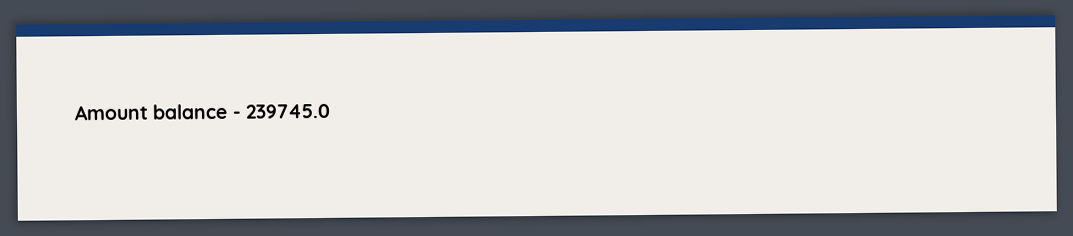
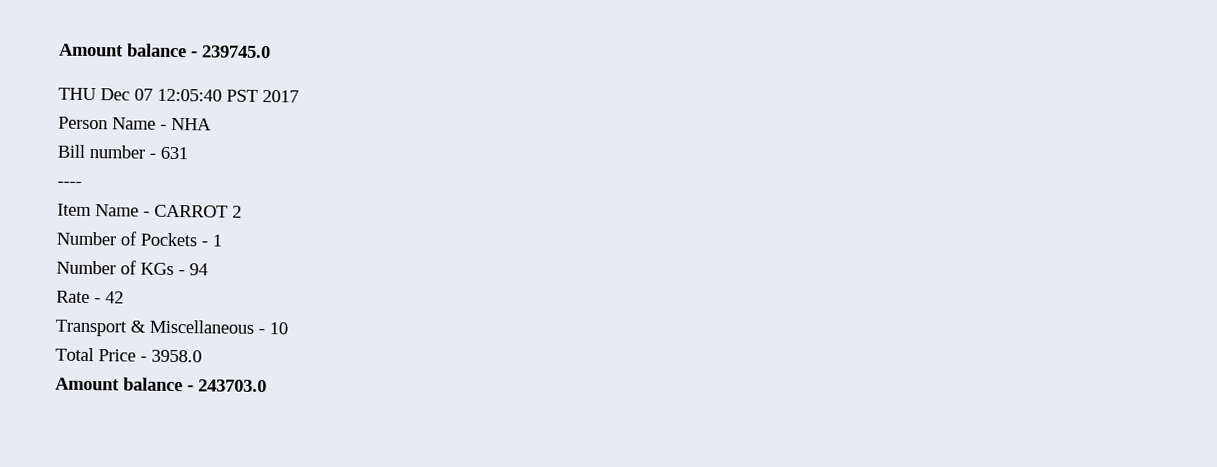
+ THU Dec 07 12:05:40 PST 2017
+ Person Name - NHA
+ Bill number - 631
+ ----
+ Item Name - CARROT 2
+ Number of Pockets - 1
+ Number of KGs - 94
+ Rate - 42
+ Transport & Miscellaneous - 10
+ Total Price - 3958.0
+ Amount balance - 243703.0

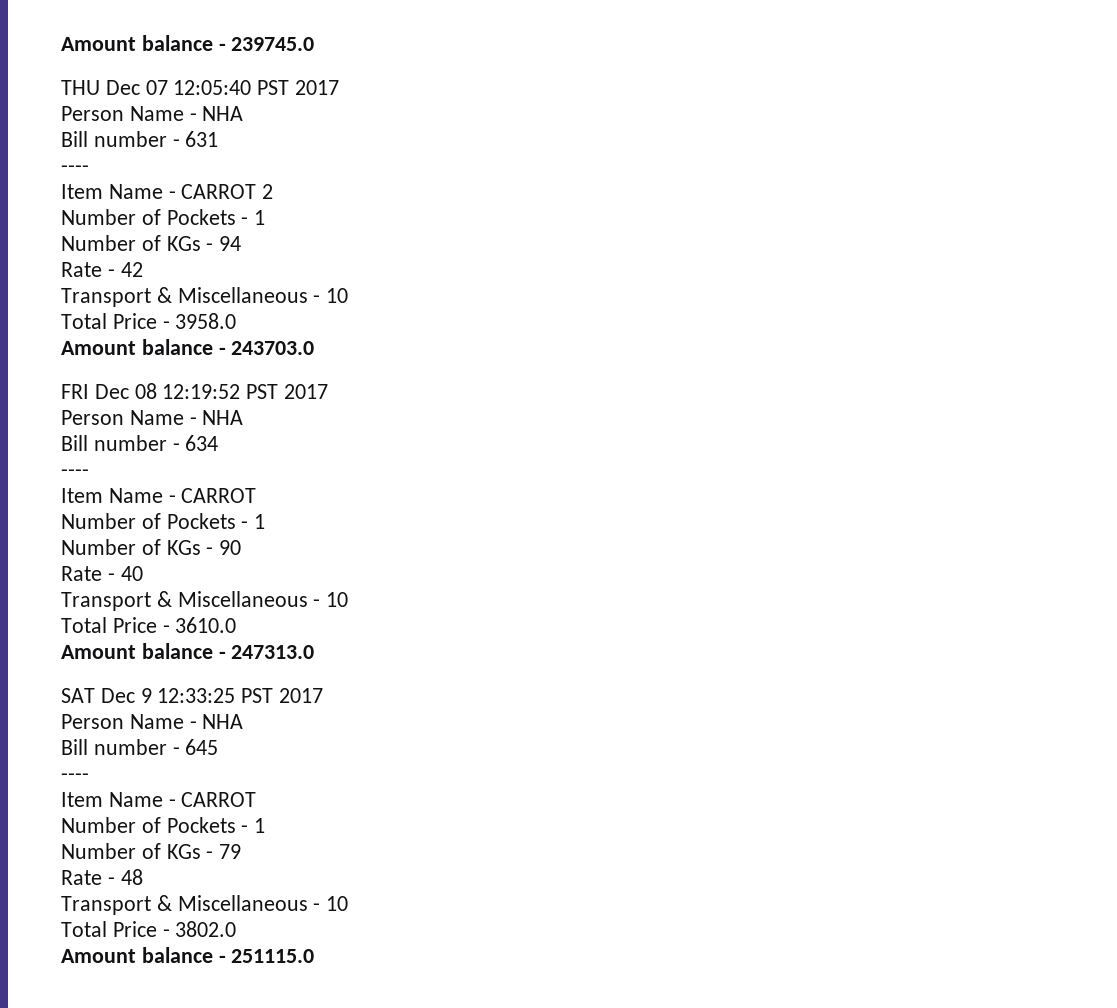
+ FRI Dec 08 12:19:52 PST 2017
+ Person Name - NHA
+ Bill number - 634
+ ----
+ Item Name - CARROT
+ Number of Pockets - 1
+ Number of KGs - 90
+ Rate - 40
+ Transport & Miscellaneous - 10
+ Total Price - 3610.0
+ Amount balance - 247313.0
+ SAT Dec 9 12:33:25 PST 2017
+ Person Name - NHA
+ Bill number - 645
+ ----
+ Item Name - CARROT
+ Number of Pockets - 1
+ Number of KGs - 79
+ Rate - 48
+ Transport & Miscellaneous - 10
+ Total Price - 3802.0
+ Amount balance - 251115.0

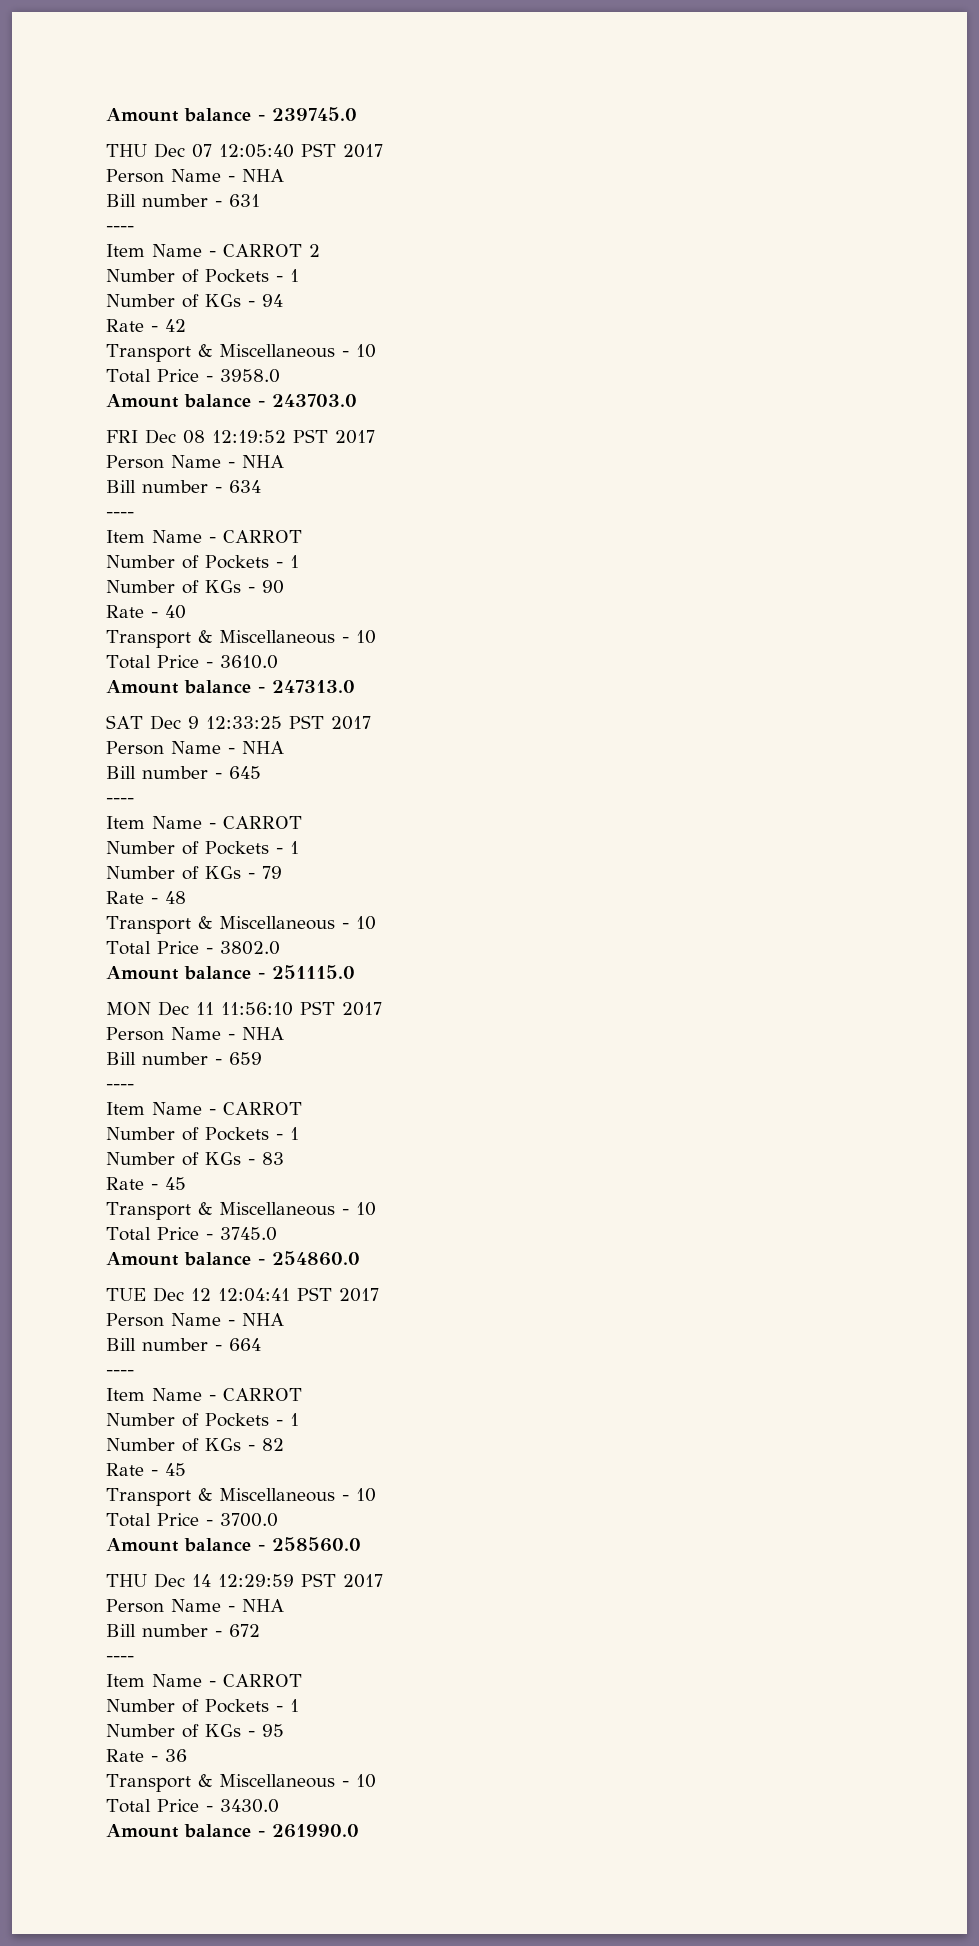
+ MON Dec 11 11:56:10 PST 2017
+ Person Name - NHA
+ Bill number - 659
+ ----
+ Item Name - CARROT
+ Number of Pockets - 1
+ Number of KGs - 83
+ Rate - 45
+ Transport & Miscellaneous - 10
+ Total Price - 3745.0
+ Amount balance - 254860.0
+ TUE Dec 12 12:04:41 PST 2017
+ Person Name - NHA
+ Bill number - 664
+ ----
+ Item Name - CARROT
+ Number of Pockets - 1
+ Number of KGs - 82
+ Rate - 45
+ Transport & Miscellaneous - 10
+ Total Price - 3700.0
+ Amount balance - 258560.0
+ THU Dec 14 12:29:59 PST 2017
+ Person Name - NHA
+ Bill number - 672
+ ----
+ Item Name - CARROT
+ Number of Pockets - 1
+ Number of KGs - 95
+ Rate - 36
+ Transport & Miscellaneous - 10
+ Total Price - 3430.0
+ Amount balance - 261990.0

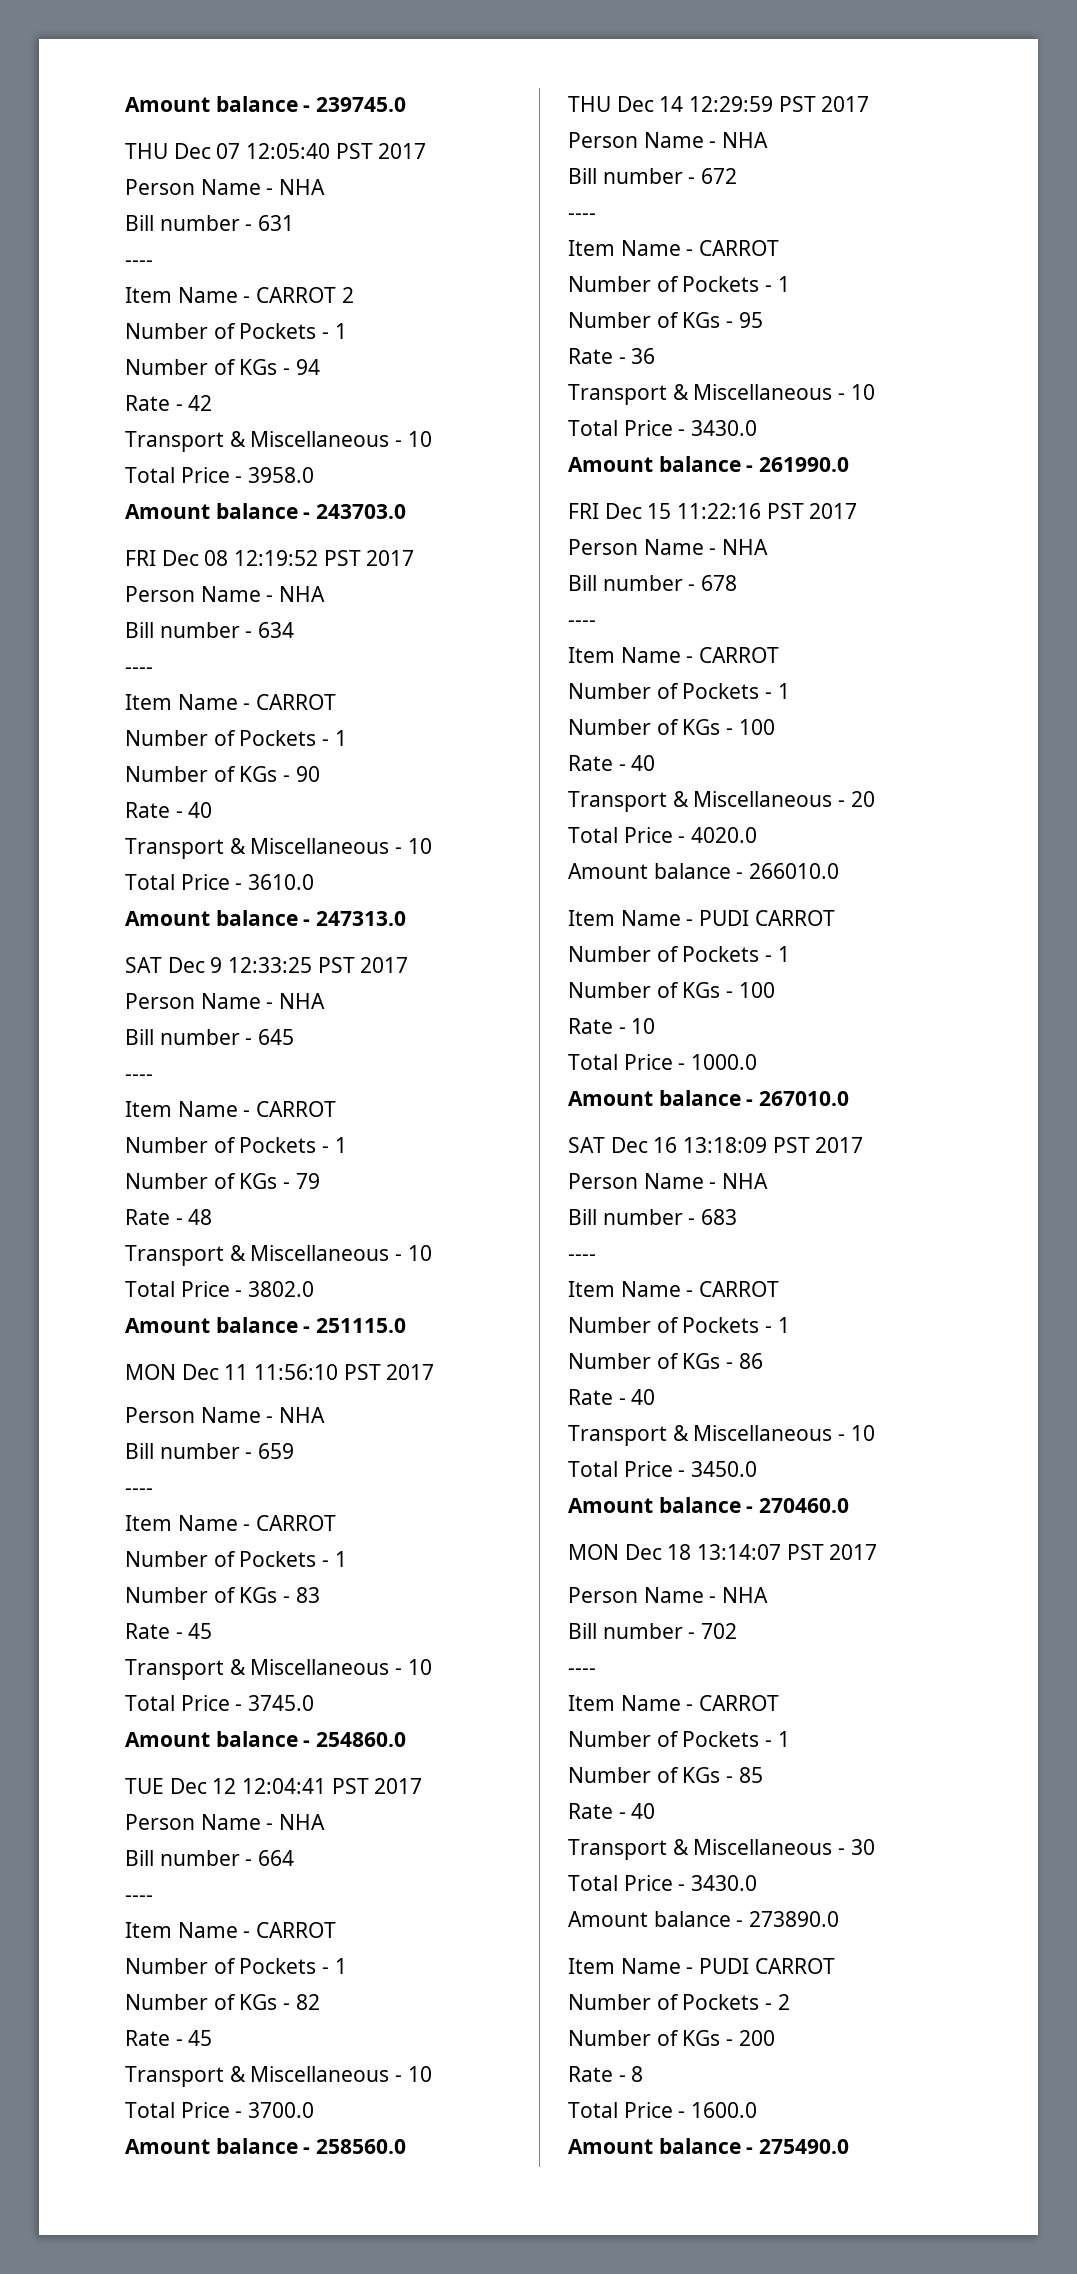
+ FRI Dec 15 11:22:16 PST 2017
+ Person Name - NHA
+ Bill number - 678
+ ----
+ Item Name - CARROT
+ Number of Pockets - 1
+ Number of KGs - 100
+ Rate - 40
+ Transport & Miscellaneous - 20
+ Total Price - 4020.0
+ Amount balance - 266010.0
+ Item Name - PUDI CARROT
+ Number of Pockets - 1
+ Number of KGs - 100
+ Rate - 10
+ Total Price - 1000.0
+ Amount balance - 267010.0
+ SAT Dec 16 13:18:09 PST 2017
+ Person Name - NHA
+ Bill number - 683
+ ----
+ Item Name - CARROT
+ Number of Pockets - 1
+ Number of KGs - 86
+ Rate - 40
+ Transport & Miscellaneous - 10
+ Total Price - 3450.0
+ Amount balance - 270460.0
+ MON Dec 18 13:14:07 PST 2017
+ Person Name - NHA
+ Bill number - 702
+ ----
+ Item Name - CARROT
+ Number of Pockets - 1
+ Number of KGs - 85
+ Rate - 40
+ Transport & Miscellaneous - 30
+ Total Price - 3430.0
+ Amount balance - 273890.0
+ Item Name - PUDI CARROT
+ Number of Pockets - 2
+ Number of KGs - 200
+ Rate - 8
+ Total Price - 1600.0
+ Amount balance - 275490.0

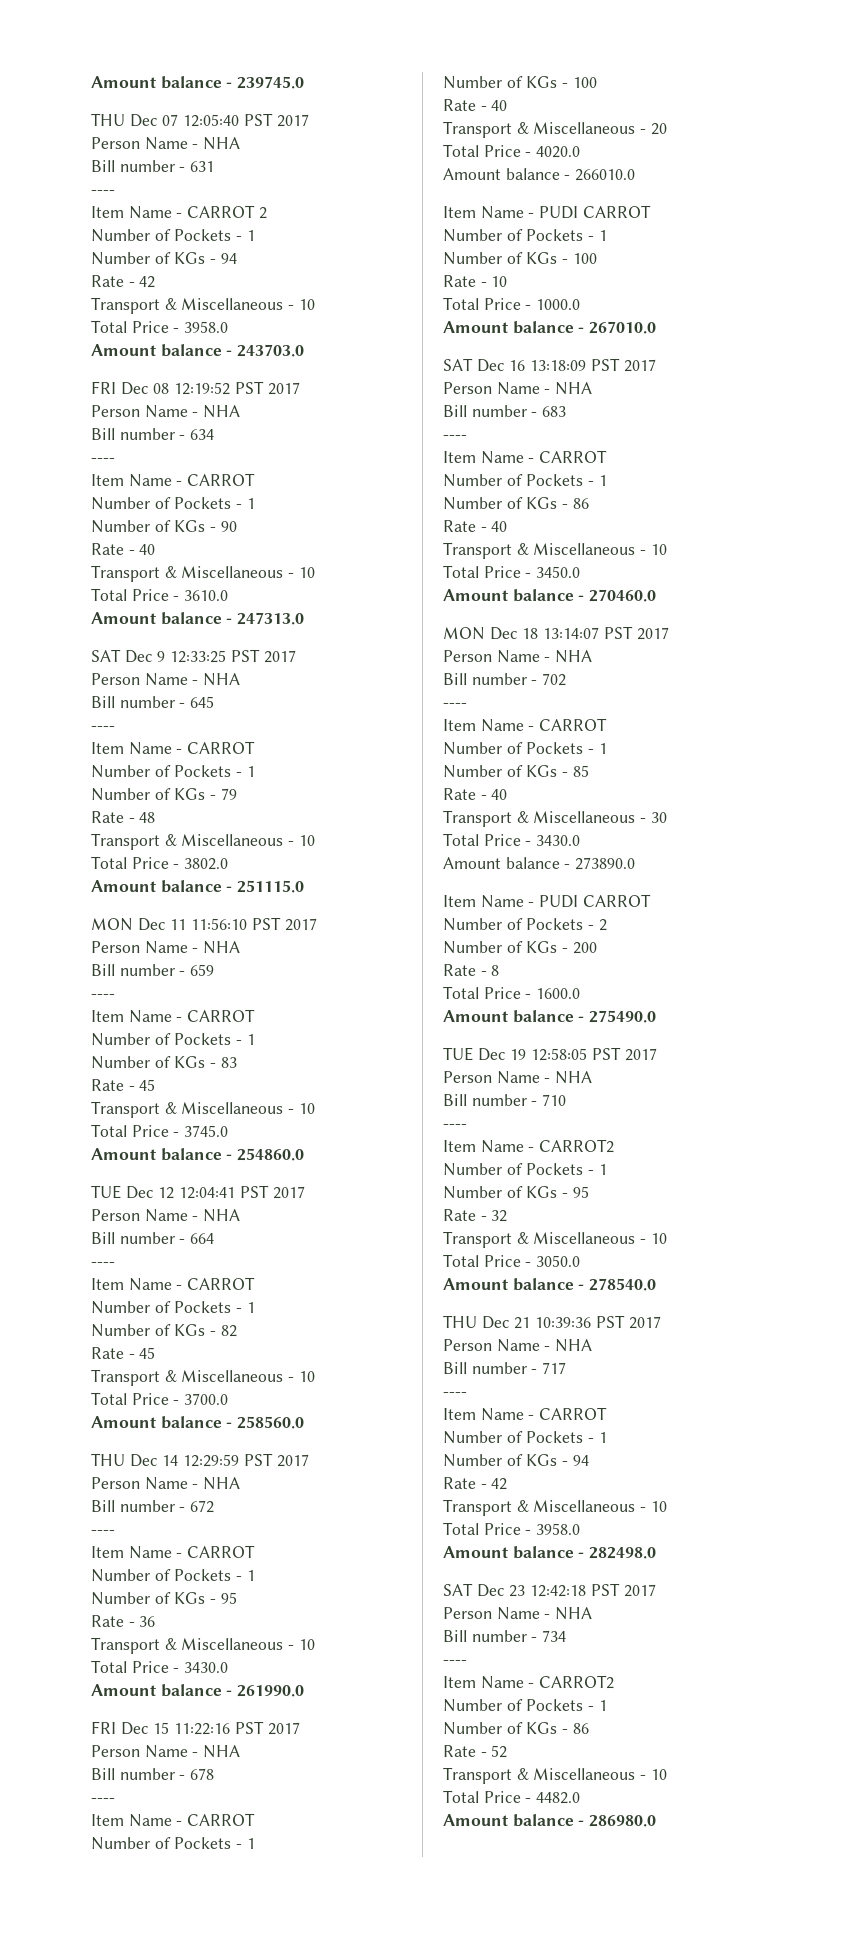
+ TUE Dec 19 12:58:05 PST 2017
+ Person Name - NHA
+ Bill number - 710
+ ----
+ Item Name - CARROT2
+ Number of Pockets - 1
+ Number of KGs - 95
+ Rate - 32
+ Transport & Miscellaneous - 10
+ Total Price - 3050.0
+ Amount balance - 278540.0
+ THU Dec 21 10:39:36 PST 2017
+ Person Name - NHA
+ Bill number - 717
+ ----
+ Item Name - CARROT
+ Number of Pockets - 1
+ Number of KGs - 94
+ Rate - 42
+ Transport & Miscellaneous - 10
+ Total Price - 3958.0
+ Amount balance - 282498.0
+ SAT Dec 23 12:42:18 PST 2017
+ Person Name - NHA
+ Bill number - 734
+ ----
+ Item Name - CARROT2
+ Number of Pockets - 1
+ Number of KGs - 86
+ Rate - 52
+ Transport & Miscellaneous - 10
+ Total Price - 4482.0
+ Amount balance - 286980.0

